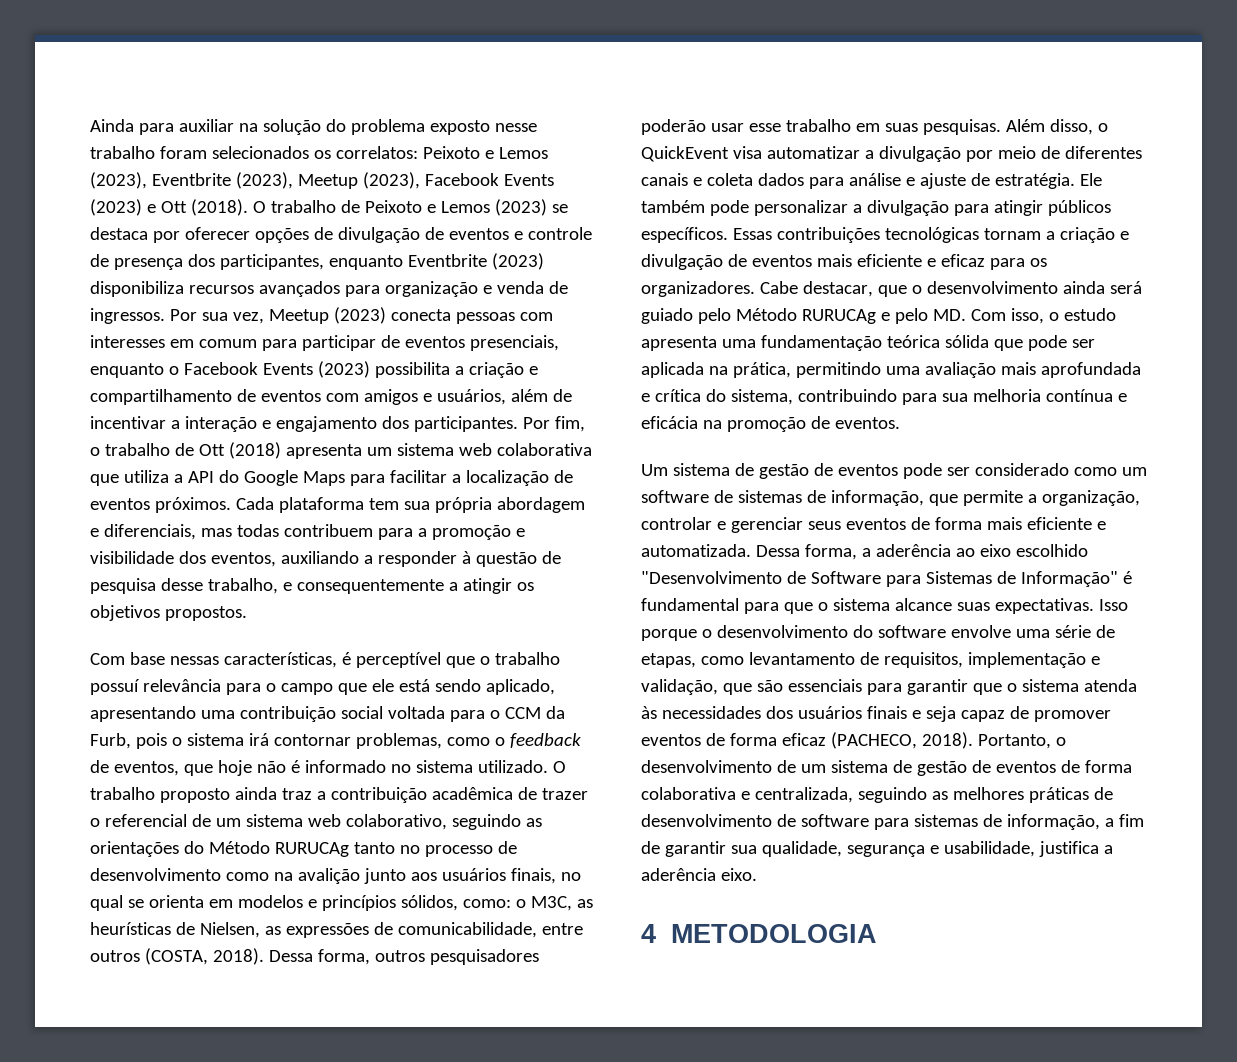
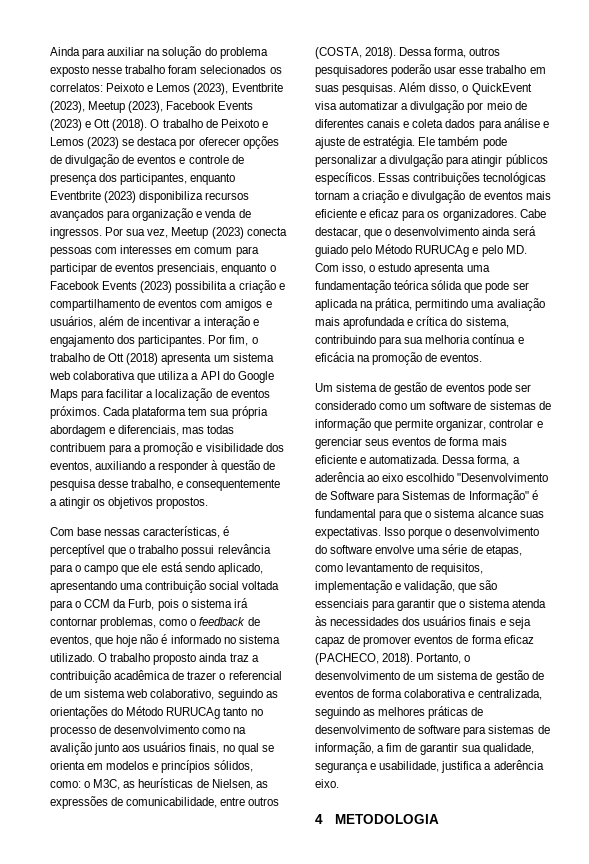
- Com base nessas características, é perceptível que o trabalho possuí relevância para o campo que ele está sendo aplicado, apresentando uma contribuição social voltada para o CCM da Furb, pois o sistema irá contornar problemas, como o feedback de eventos, que hoje não é informado no sistema utilizado.
+ Com base nessas características, é perceptível que o trabalho possui relevância para o campo que ele está sendo aplicado, apresentando uma contribuição social voltada para o CCM da Furb, pois o sistema irá contornar problemas, como o feedback de eventos, que hoje não é informado no sistema utilizado.
- Um sistema de gestão de eventos pode ser considerado como um software de sistemas de informação, que permite a organização, controlar e gerenciar seus eventos de forma mais eficiente e automatizada.
+ Um sistema de gestão de eventos pode ser considerado como um software de sistemas de informação que permite organizar, controlar e gerenciar seus eventos de forma mais eficiente e automatizada.

